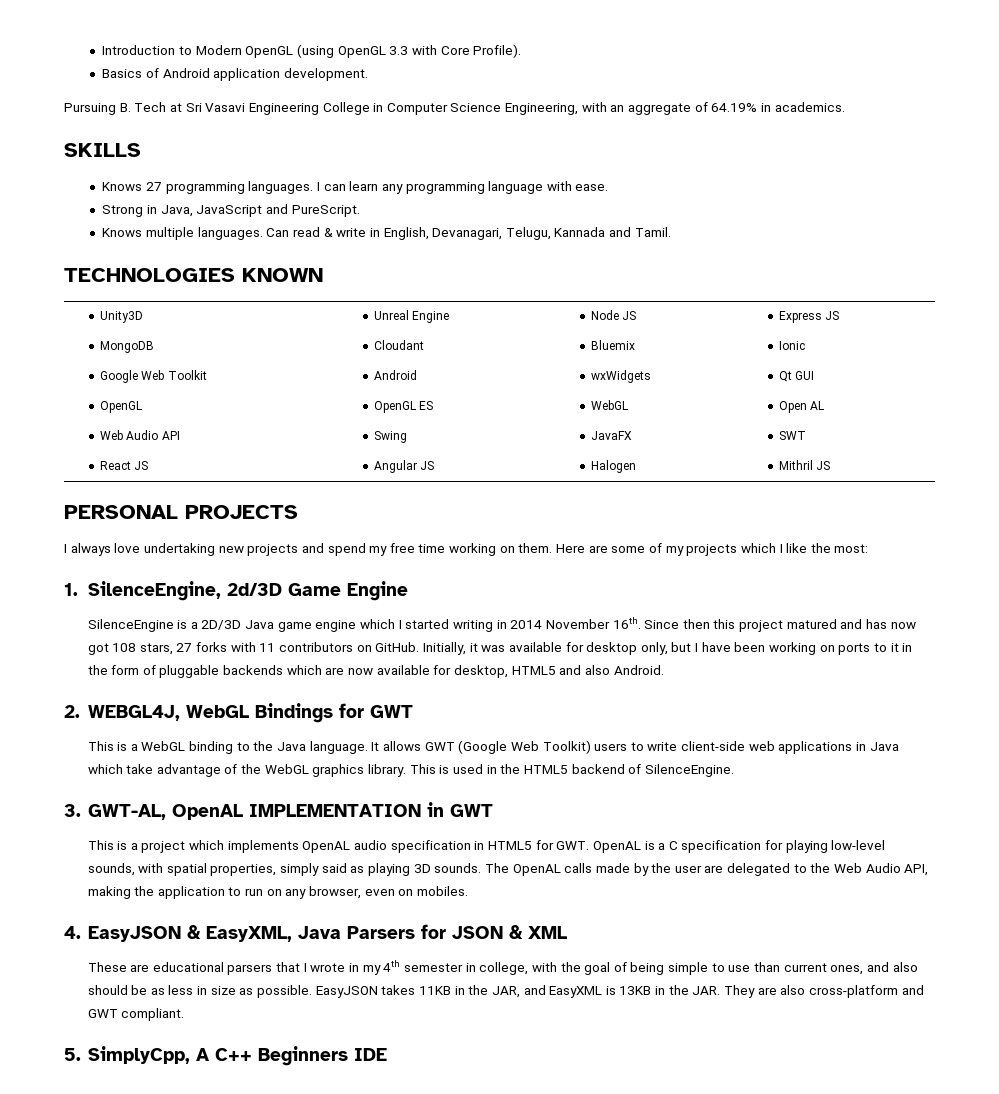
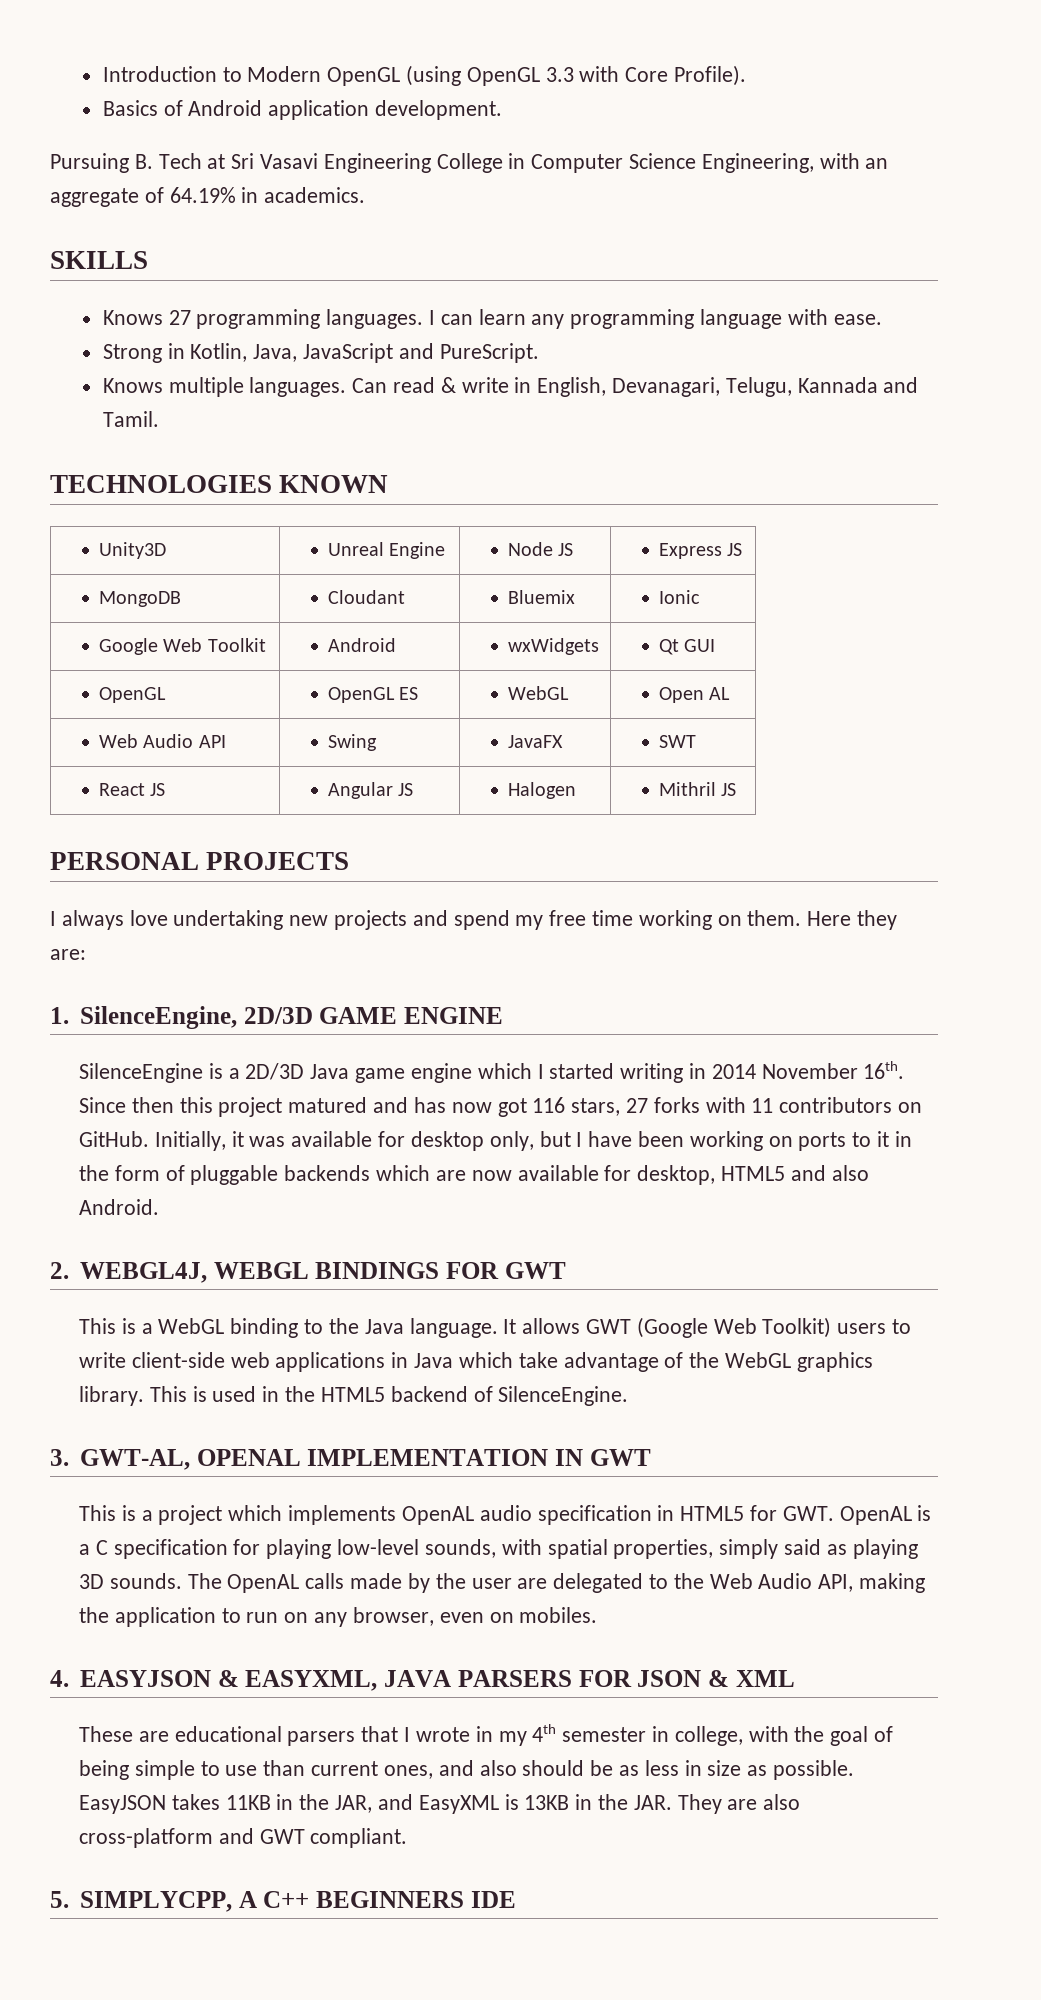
- Strong in Java, JavaScript and PureScript.
+ Strong in Kotlin, Java, JavaScript and PureScript.
- Here are some of my projects which I like the most:
+ Here they are:
- 1. SilenceEngine, 2d/3D Game Engine
+ 1. SilenceEngine, 2D/3D GAME ENGINE
- Since then this project matured and has now got 108 stars, 27 forks with 11 contributors on GitHub.
+ Since then this project matured and has now got 116 stars, 27 forks with 11 contributors on GitHub.
- 2. WEBGL4J, WebGL Bindings for GWT
+ 2. WEBGL4J, WEBGL BINDINGS FOR GWT
- 3. GWT-AL, OpenAL IMPLEMENTATION in GWT
+ 3. GWT-AL, OPENAL IMPLEMENTATION IN GWT
- 4. EasyJSON & EasyXML, Java Parsers for JSON & XML
+ 4. EASYJSON & EASYXML, JAVA PARSERS FOR JSON & XML
- 5. SimplyCpp, A C++ Beginners IDE
+ 5. SIMPLYCPP, A C++ BEGINNERS IDE

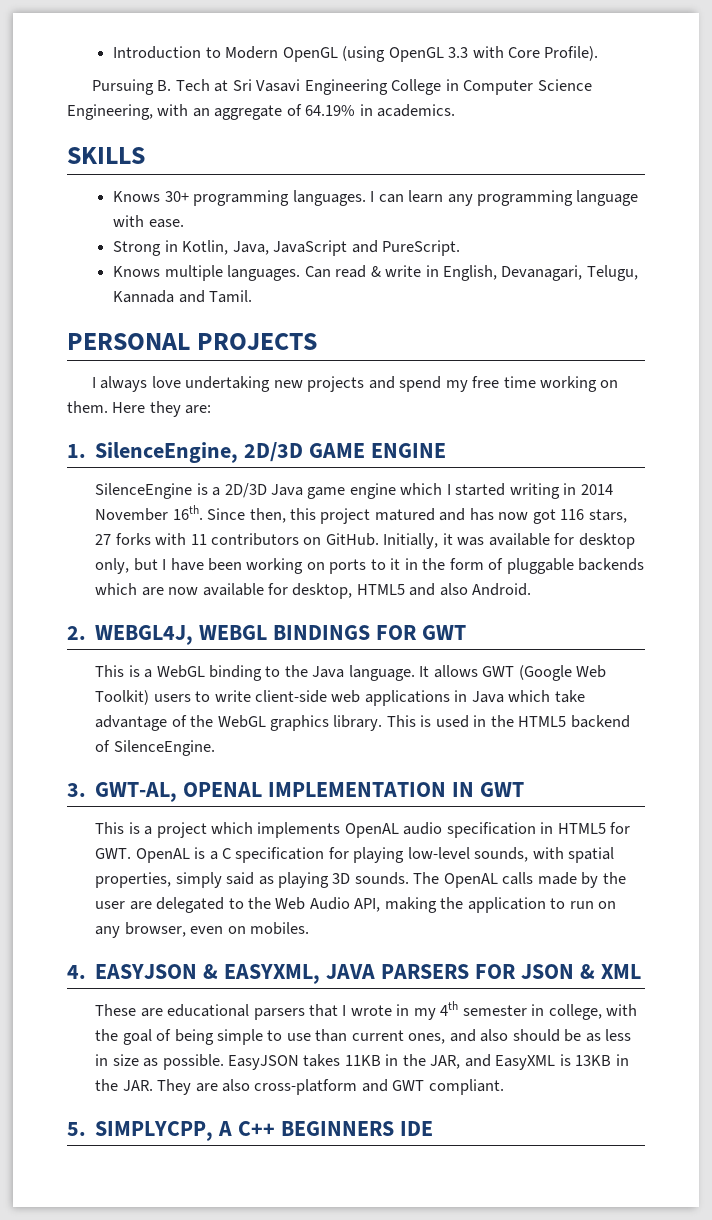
- Basics of Android application development.
- Knows 27 programming languages.
+ Knows 30+ programming languages.
- TECHNOLOGIES KNOWN
- Unity3D | Unreal Engine | Node JS | Express JS
- MongoDB | Cloudant | Bluemix | Ionic
- Google Web Toolkit | Android | wxWidgets | Qt GUI
- OpenGL | OpenGL ES | WebGL | Open AL
- Web Audio API | Swing | JavaFX | SWT
- React JS | Angular JS | Halogen | Mithril JS
- Since then this project matured and has now got 116 stars, 27 forks with 11 contributors on GitHub.
+ Since then, this project matured and has now got 116 stars, 27 forks with 11 contributors on GitHub.

